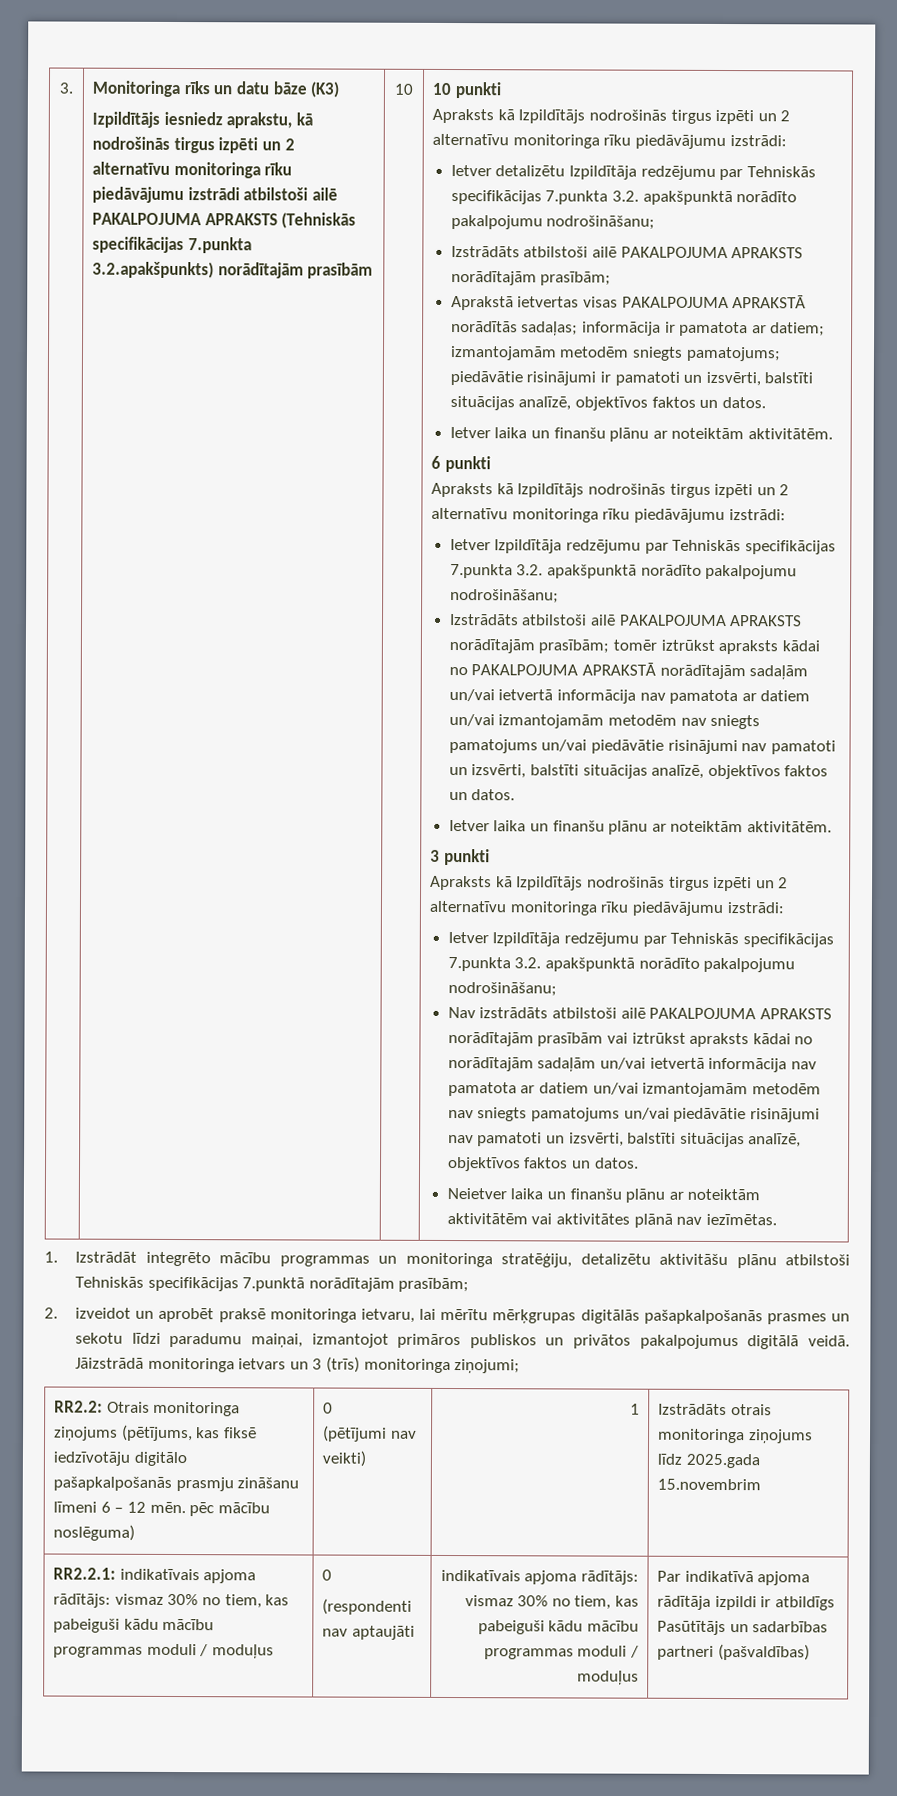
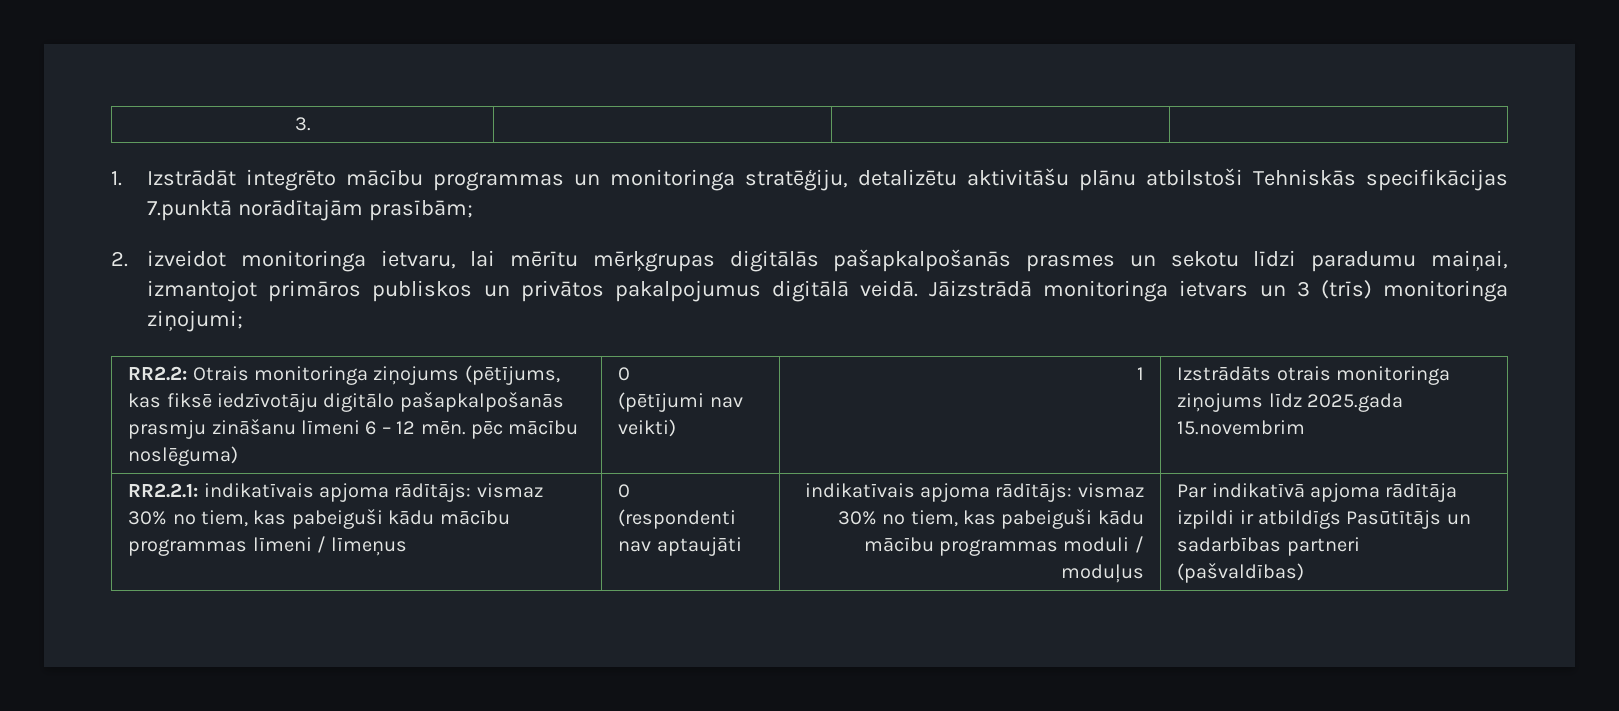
- Monitoringa rīks un datu bāze (K3)
- Izpildītājs iesniedz aprakstu, kā nodrošinās tirgus izpēti un 2 alternatīvu monitoringa rīku piedāvājumu izstrādi atbilstoši ailē PAKALPOJUMA APRAKSTS (Tehniskās specifikācijas 7.punkta 3.2.apakšpunkts) norādītajām prasībām | 10 | 10 punkti
- Apraksts kā Izpildītājs nodrošinās tirgus izpēti un 2 alternatīvu monitoringa rīku piedāvājumu izstrādi:
- Ietver detalizētu Izpildītāja redzējumu par Tehniskās specifikācijas 7.punkta 3.2. apakšpunktā norādīto pakalpojumu nodrošināšanu;
- Izstrādāts atbilstoši ailē PAKALPOJUMA APRAKSTS norādītajām prasībām;
- Aprakstā ietvertas visas PAKALPOJUMA APRAKSTĀ norādītās sadaļas; informācija ir pamatota ar datiem; izmantojamām metodēm sniegts pamatojums; piedāvātie risinājumi ir pamatoti un izsvērti, balstīti situācijas analīzē, objektīvos faktos un datos.
- Ietver laika un finanšu plānu ar noteiktām aktivitātēm.
- 6 punkti
- Apraksts kā Izpildītājs nodrošinās tirgus izpēti un 2 alternatīvu monitoringa rīku piedāvājumu izstrādi:
- Ietver Izpildītāja redzējumu par Tehniskās specifikācijas 7.punkta 3.2. apakšpunktā norādīto pakalpojumu nodrošināšanu;
- Izstrādāts atbilstoši ailē PAKALPOJUMA APRAKSTS norādītajām prasībām; tomēr iztrūkst apraksts kādai no PAKALPOJUMA APRAKSTĀ norādītajām sadaļām un/vai ietvertā informācija nav pamatota ar datiem un/vai izmantojamām metodēm nav sniegts pamatojums un/vai piedāvātie risinājumi nav pamatoti un izsvērti, balstīti situācijas analīzē, objektīvos faktos un datos.
- Ietver laika un finanšu plānu ar noteiktām aktivitātēm.
- 3 punkti
- Apraksts kā Izpildītājs nodrošinās tirgus izpēti un 2 alternatīvu monitoringa rīku piedāvājumu izstrādi:
- Ietver Izpildītāja redzējumu par Tehniskās specifikācijas 7.punkta 3.2. apakšpunktā norādīto pakalpojumu nodrošināšanu;
- Nav izstrādāts atbilstoši ailē PAKALPOJUMA APRAKSTS norādītajām prasībām vai iztrūkst apraksts kādai no norādītajām sadaļām un/vai ietvertā informācija nav pamatota ar datiem un/vai izmantojamām metodēm nav sniegts pamatojums un/vai piedāvātie risinājumi nav pamatoti un izsvērti, balstīti situācijas analīzē, objektīvos faktos un datos.
- Neietver laika un finanšu plānu ar noteiktām aktivitātēm vai aktivitātes plānā nav iezīmētas.
- 2. izveidot un aprobēt praksē monitoringa ietvaru, lai mērītu mērķgrupas digitālās pašapkalpošanās prasmes un sekotu līdzi paradumu maiņai, izmantojot primāros publiskos un privātos pakalpojumus digitālā veidā.
+ 2. izveidot monitoringa ietvaru, lai mērītu mērķgrupas digitālās pašapkalpošanās prasmes un sekotu līdzi paradumu maiņai, izmantojot primāros publiskos un privātos pakalpojumus digitālā veidā.
- RR2.2.1: indikatīvais apjoma rādītājs: vismaz 30% no tiem, kas pabeiguši kādu mācību programmas moduli / moduļus
+ RR2.2.1: indikatīvais apjoma rādītājs: vismaz 30% no tiem, kas pabeiguši kādu mācību programmas līmeni / līmeņus

